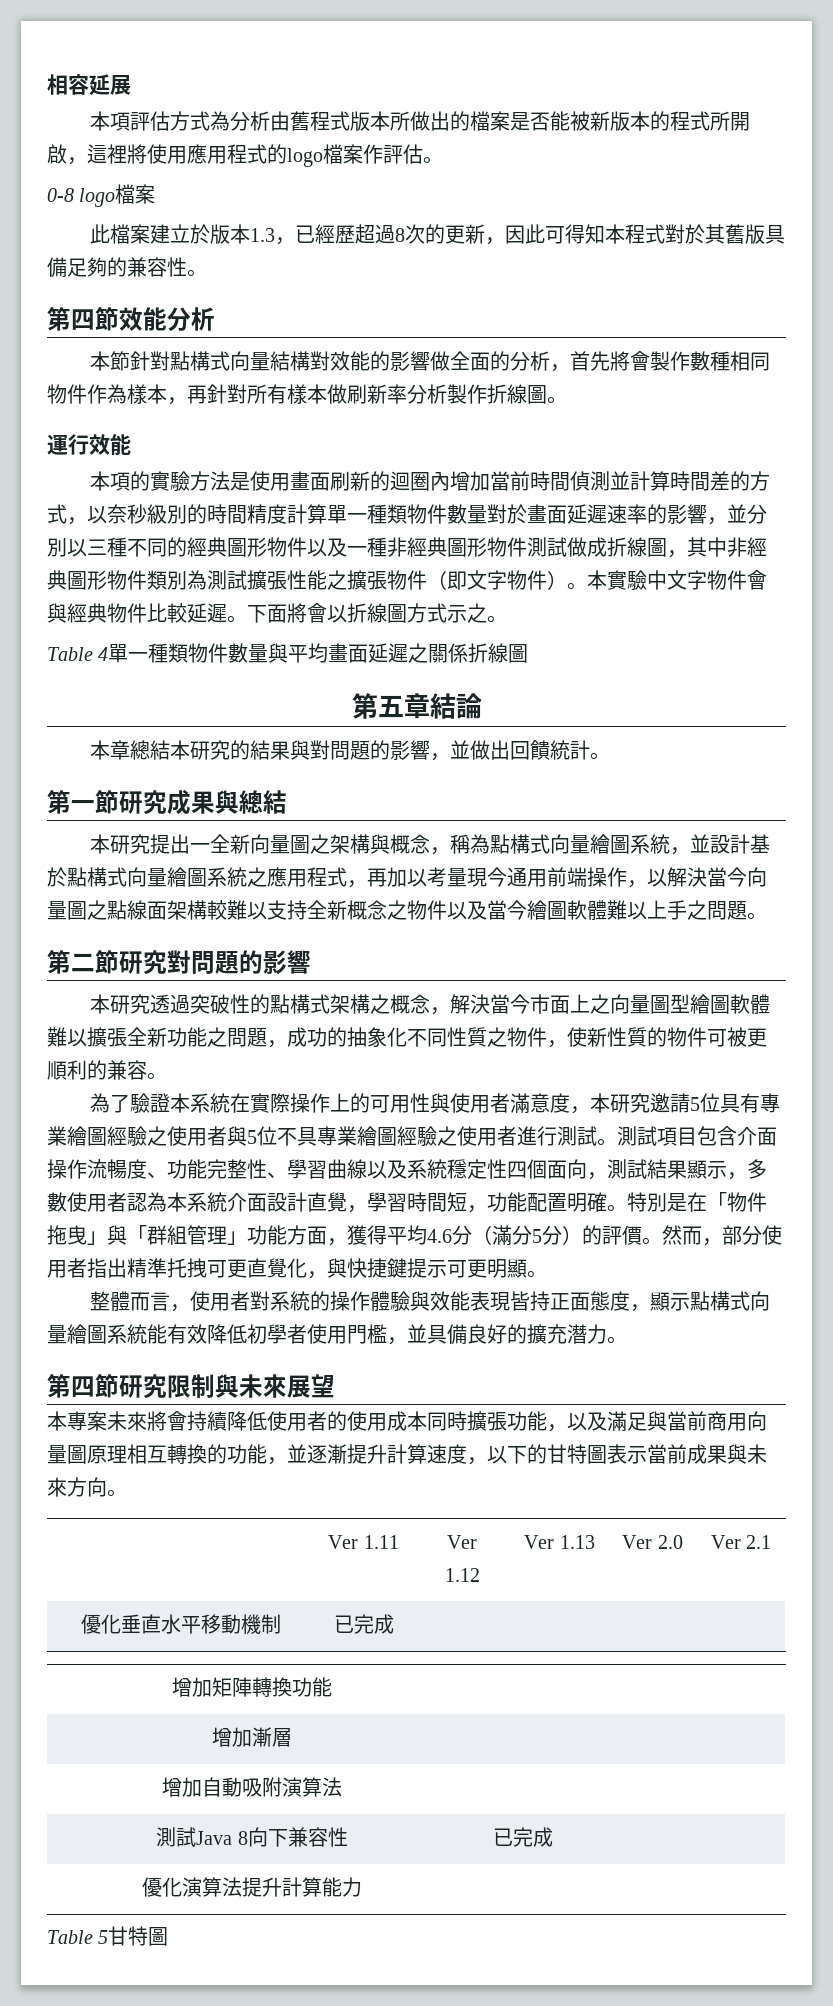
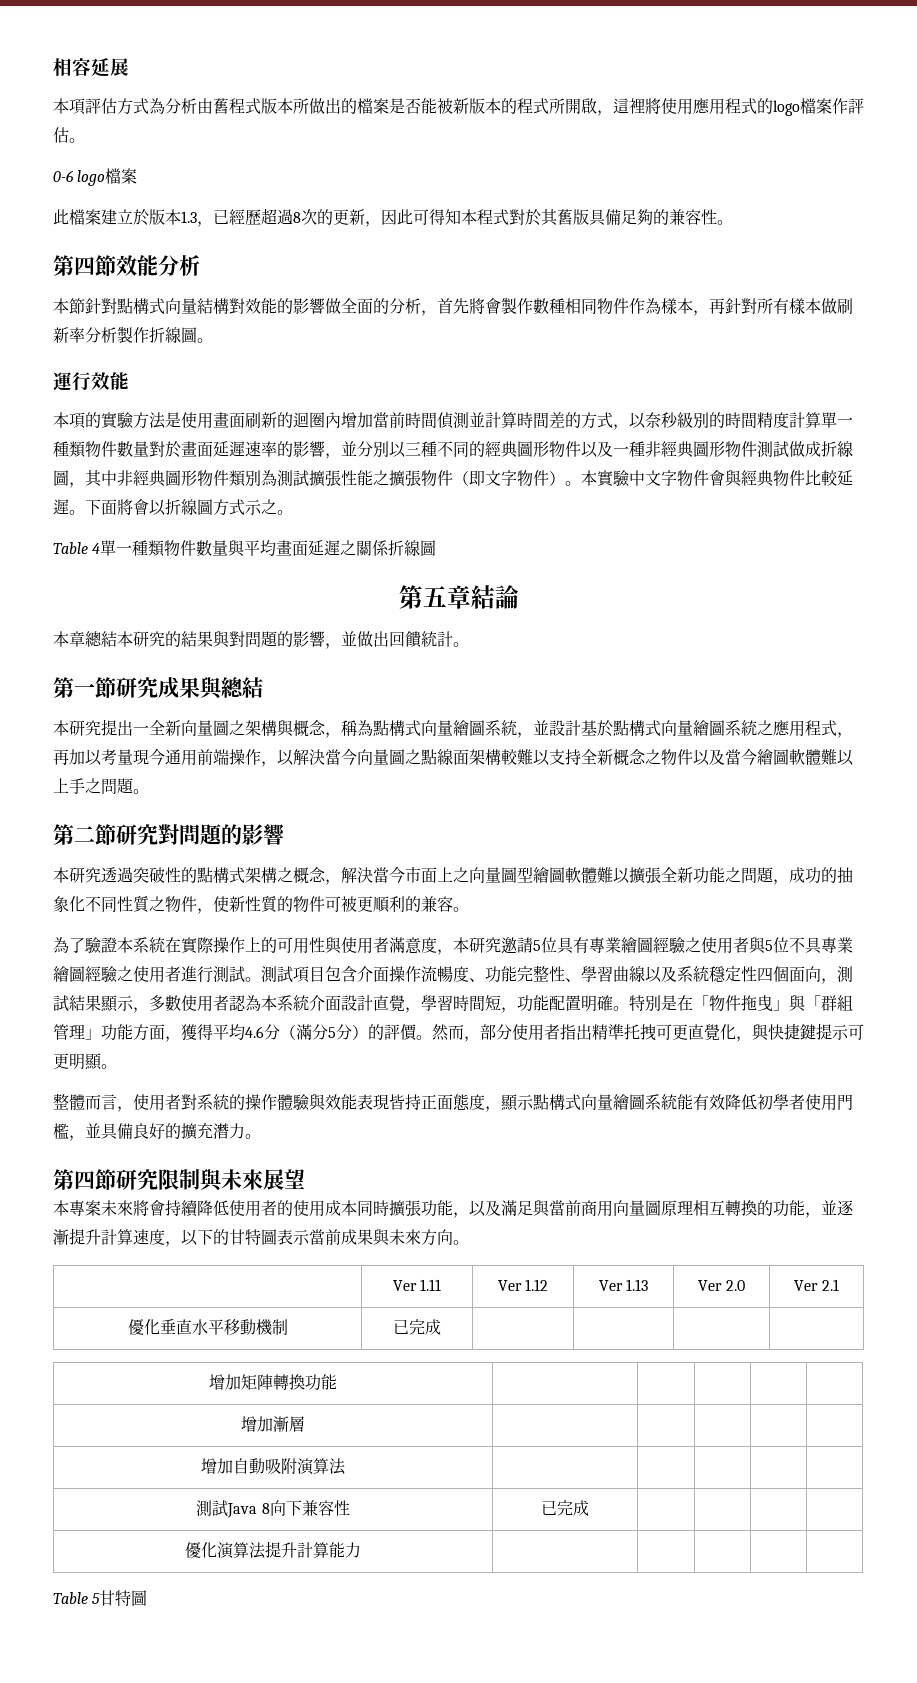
- 0-8 logo檔案
+ 0-6 logo檔案

